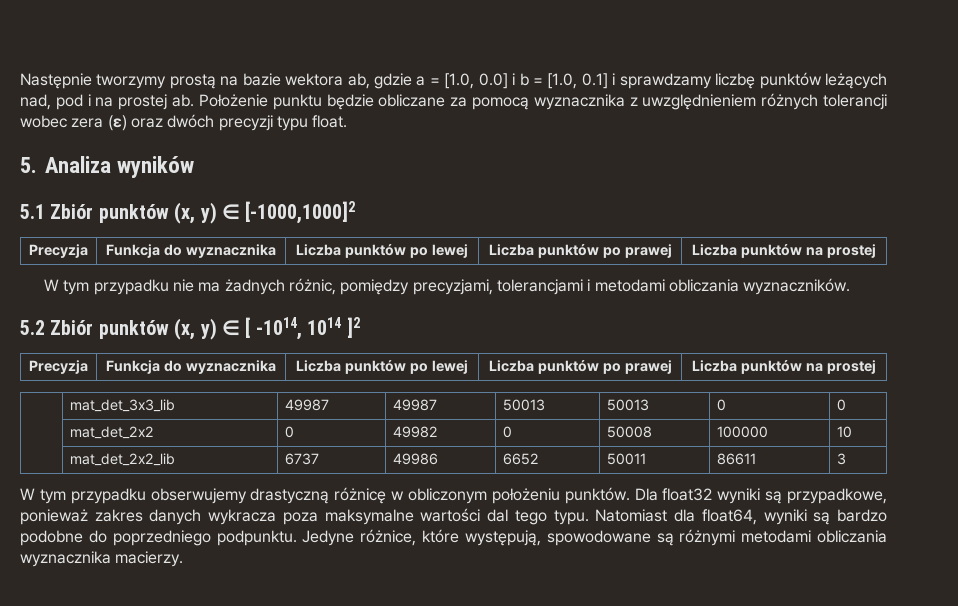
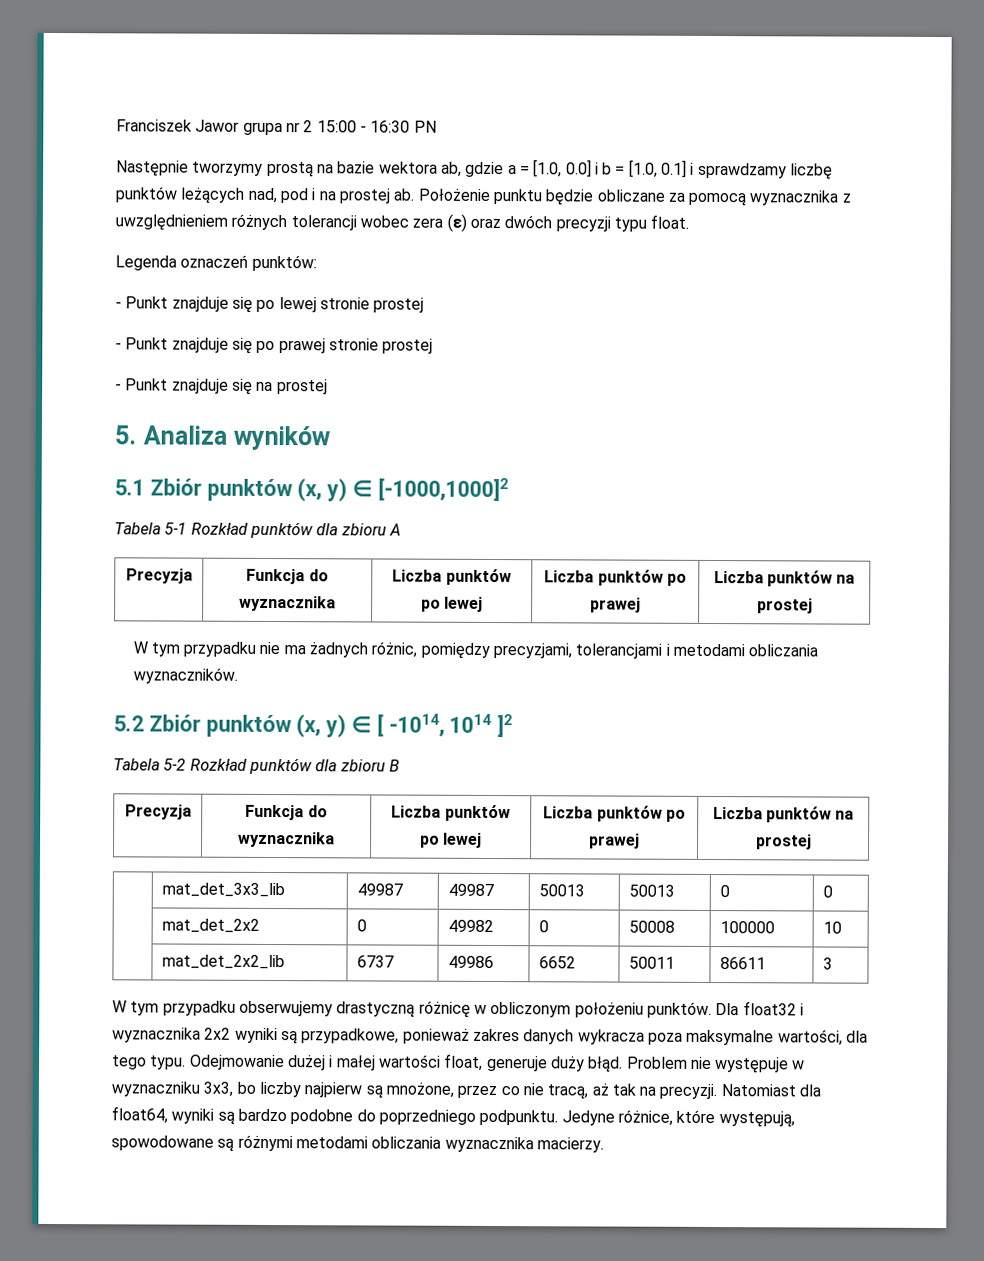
+ Franciszek Jawor grupa nr 2 15:00 - 16:30 PN
+ Legenda oznaczeń punktów:
+ - Punkt znajduje się po lewej stronie prostej
+ - Punkt znajduje się po prawej stronie prostej
+ - Punkt znajduje się na prostej
+ Tabela 5-1 Rozkład punktów dla zbioru A
+ Tabela 5-2 Rozkład punktów dla zbioru B
- Dla float32 wyniki są przypadkowe, ponieważ zakres danych wykracza poza maksymalne wartości dal tego typu.
+ Dla float32 i wyznacznika 2x2 wyniki są przypadkowe, ponieważ zakres danych wykracza poza maksymalne wartości, dla tego typu. Odejmowanie dużej i małej wartości float, generuje duży błąd. Problem nie występuje w wyznaczniku 3x3, bo liczby najpierw są mnożone, przez co nie tracą, aż tak na precyzji.

